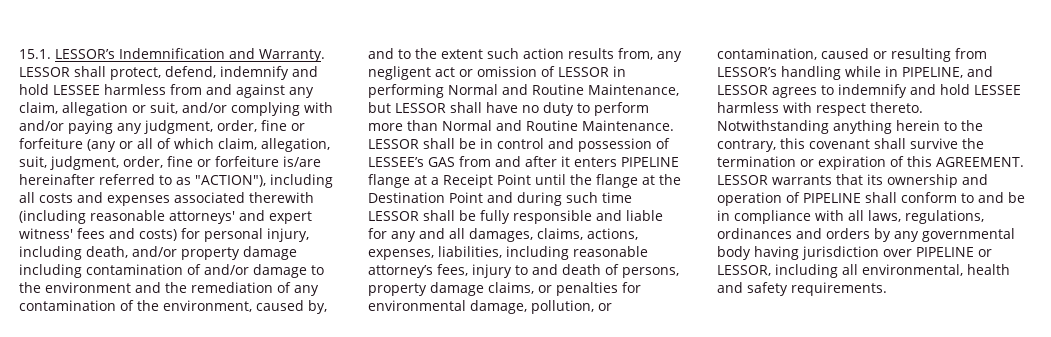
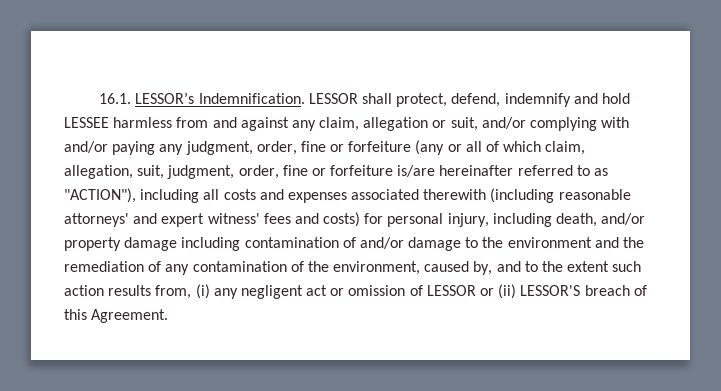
- 15.1. LESSOR’s Indemnification and Warranty.
+ 16.1. LESSOR’s Indemnification.
- LESSOR shall protect, defend, indemnify and hold LESSEE harmless from and against any claim, allegation or suit, and/or complying with and/or paying any judgment, order, fine or forfeiture (any or all of which claim, allegation, suit, judgment, order, fine or forfeiture is/are hereinafter referred to as "ACTION"), including all costs and expenses associated therewith (including reasonable attorneys' and expert witness' fees and costs) for personal injury, including death, and/or property damage including contamination of and/or damage to the environment and the remediation of any contamination of the environment, caused by, and to the extent such action results from, any negligent act or omission of LESSOR in performing Normal and Routine Maintenance, but LESSOR shall have no duty to perform more than Normal and Routine Maintenance. LESSOR shall be in control and possession of LESSEE’s GAS from and after it enters PIPELINE flange at a Receipt Point until the flange at the Destination Point and during such time LESSOR shall be fully responsible and liable for any and all damages, claims, actions, expenses, liabilities, including reasonable attorney’s fees, injury to and death of persons, property damage claims, or penalties for environmental damage, pollution, or contamination, caused or resulting from LESSOR’s handling while in PIPELINE, and LESSOR agrees to indemnify and hold LESSEE harmless with respect thereto. Notwithstanding anything herein to the contrary, this covenant shall survive the termination or expiration of this AGREEMENT. LESSOR warrants that its ownership and operation of PIPELINE shall conform to and be in compliance with all laws, regulations, ordinances and orders by any governmental body having jurisdiction over PIPELINE or LESSOR, including all environmental, health and safety requirements.
+ LESSOR shall protect, defend, indemnify and hold LESSEE harmless from and against any claim, allegation or suit, and/or complying with and/or paying any judgment, order, fine or forfeiture (any or all of which claim, allegation, suit, judgment, order, fine or forfeiture is/are hereinafter referred to as "ACTION"), including all costs and expenses associated therewith (including reasonable attorneys' and expert witness' fees and costs) for personal injury, including death, and/or property damage including contamination of and/or damage to the environment and the remediation of any contamination of the environment, caused by, and to the extent such action results from, (i) any negligent act or omission of LESSOR or (ii) LESSOR'S breach of this Agreement.

